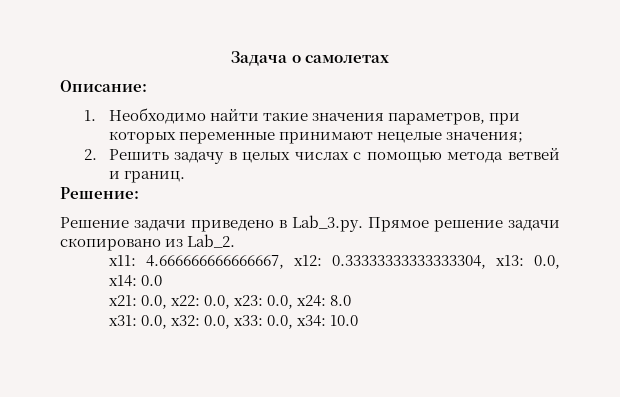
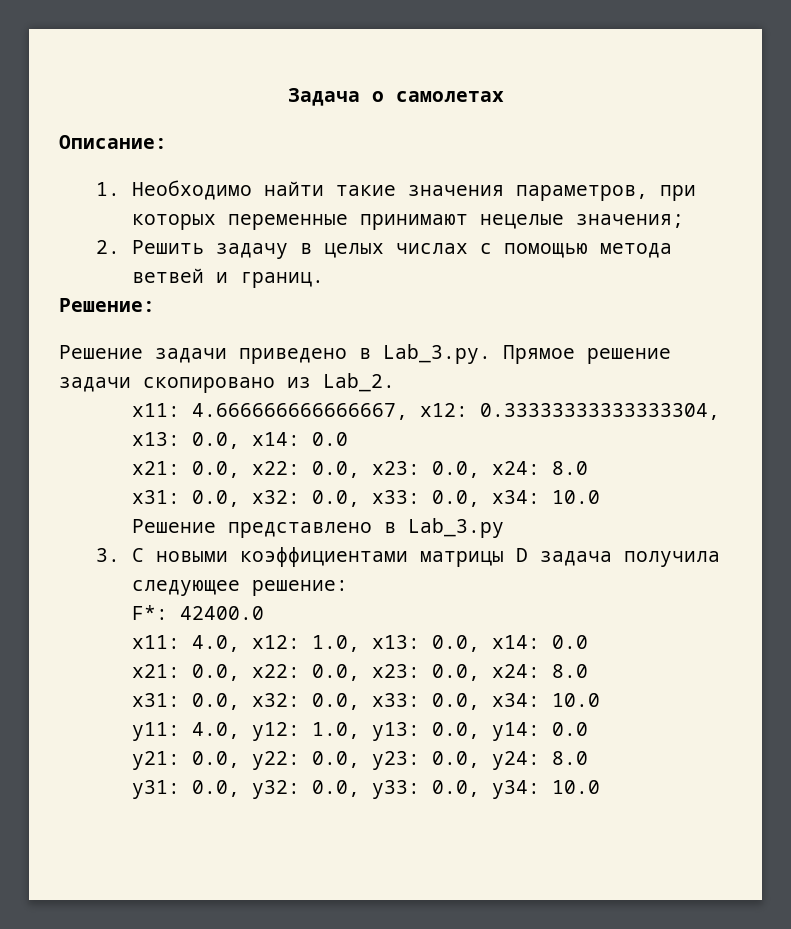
+ Решение представлено в Lab_3.py
+ 3. С новыми коэффициентами матрицы D задача получила следующее решение:
+ F*: 42400.0
+ x11: 4.0, x12: 1.0, x13: 0.0, x14: 0.0
+ x21: 0.0, x22: 0.0, x23: 0.0, x24: 8.0
+ x31: 0.0, x32: 0.0, x33: 0.0, x34: 10.0
+ y11: 4.0, y12: 1.0, y13: 0.0, y14: 0.0
+ y21: 0.0, y22: 0.0, y23: 0.0, y24: 8.0
+ y31: 0.0, y32: 0.0, y33: 0.0, y34: 10.0

